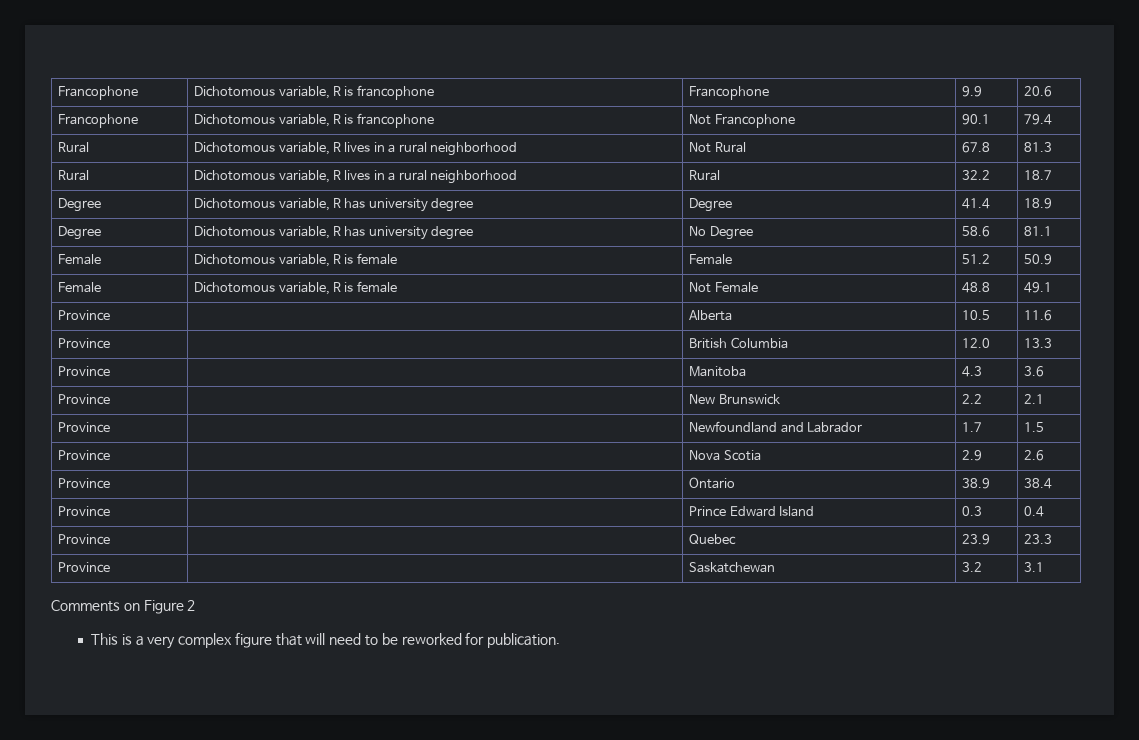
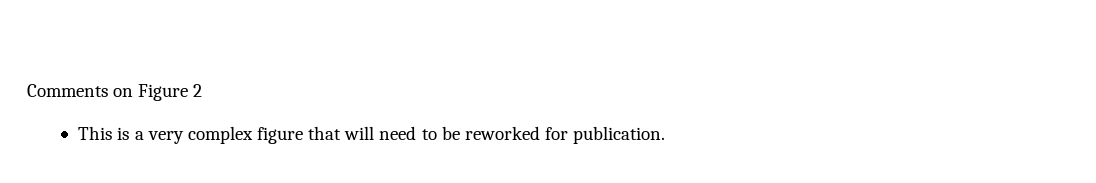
- Francophone | Dichotomous variable, R is francophone | Francophone | 9.9 | 20.6
- Francophone | Dichotomous variable, R is francophone | Not Francophone | 90.1 | 79.4
- Rural | Dichotomous variable, R lives in a rural neighborhood | Not Rural | 67.8 | 81.3
- Rural | Dichotomous variable, R lives in a rural neighborhood | Rural | 32.2 | 18.7
- Degree | Dichotomous variable, R has university degree | Degree | 41.4 | 18.9
- Degree | Dichotomous variable, R has university degree | No Degree | 58.6 | 81.1
- Female | Dichotomous variable, R is female | Female | 51.2 | 50.9
- Female | Dichotomous variable, R is female | Not Female | 48.8 | 49.1
- Province | | Alberta | 10.5 | 11.6
- Province | | British Columbia | 12.0 | 13.3
- Province | | Manitoba | 4.3 | 3.6
- Province | | New Brunswick | 2.2 | 2.1
- Province | | Newfoundland and Labrador | 1.7 | 1.5
- Province | | Nova Scotia | 2.9 | 2.6
- Province | | Ontario | 38.9 | 38.4
- Province | | Prince Edward Island | 0.3 | 0.4
- Province | | Quebec | 23.9 | 23.3
- Province | | Saskatchewan | 3.2 | 3.1

